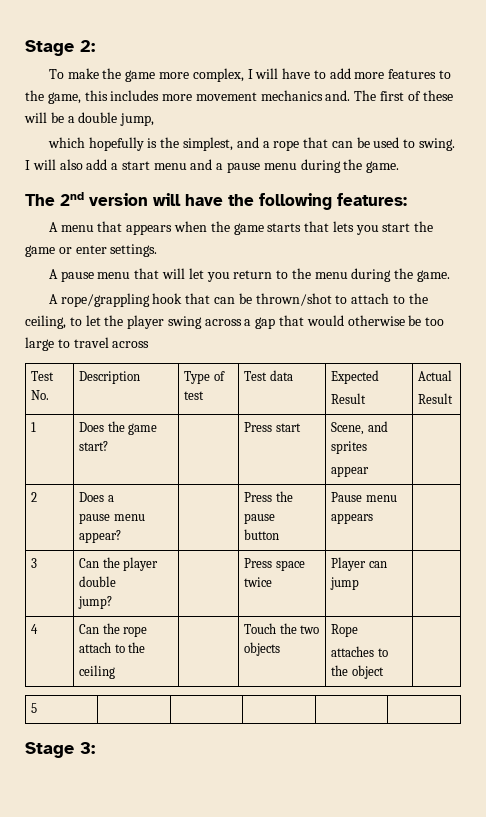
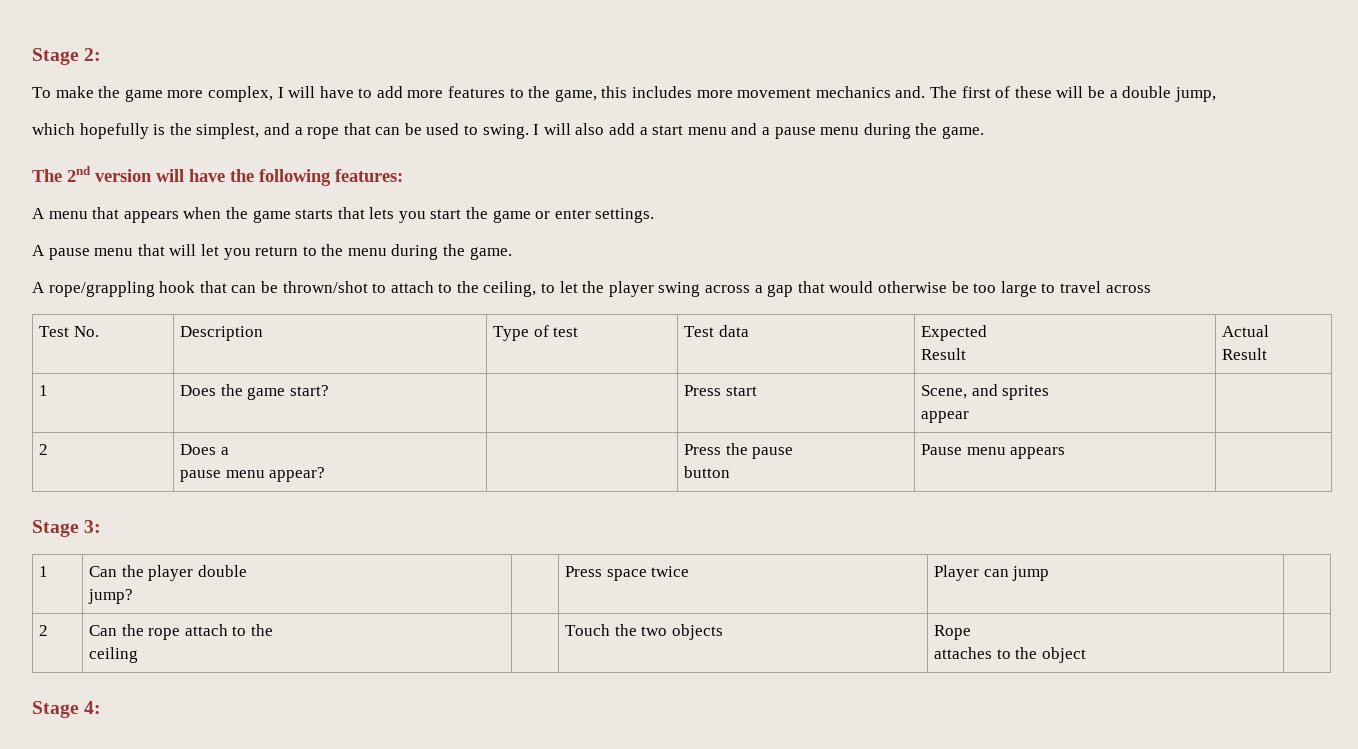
- 3 | Can the player double
+ Stage 3:
+ 1 | Can the player double
- 4 | Can the rope attach to the
+ 2 | Can the rope attach to the
- 5 | | | | |
- Stage 3:
+ Stage 4:

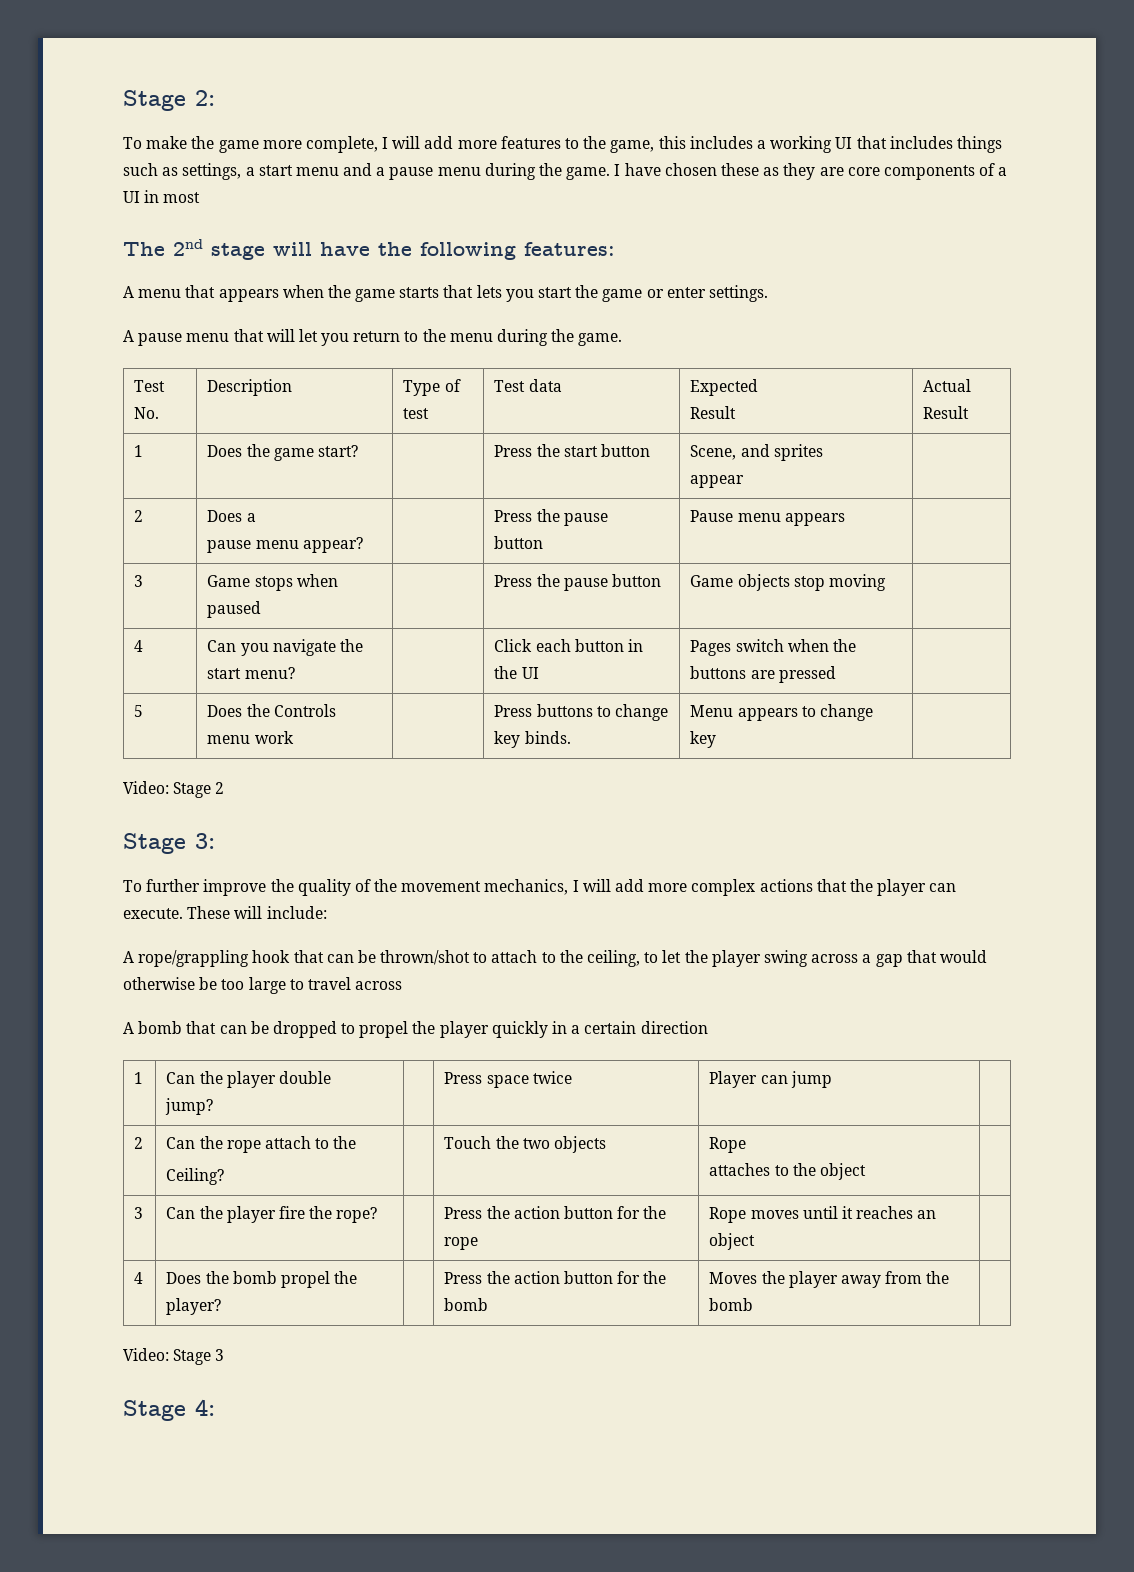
- To make the game more complex, I will have to add more features to the game, this includes more movement mechanics and. The first of these will be a double jump,
- which hopefully is the simplest, and a rope that can be used to swing. I will also add a start menu and a pause menu during the game.
+ To make the game more complete, I will add more features to the game, this includes a working UI that includes things such as settings, a start menu and a pause menu during the game. I have chosen these as they are core components of a UI in most
- The 2nd version will have the following features:
+ The 2nd stage will have the following features:
+ Test No. | Description | Type of test | Test data | Expected
+ Result | Actual Result
+ 1 | Does the game start? | | Press the start button | Scene, and sprites
+ appear |
+ 2 | Does a
+ pause menu appear? | | Press the pause
+ button | Pause menu appears |
+ 3 | Game stops when paused | | Press the pause button | Game objects stop moving |
+ 4 | Can you navigate the start menu? | | Click each button in the UI | Pages switch when the buttons are pressed |
+ 5 | Does the Controls menu work | | Press buttons to change key binds. | Menu appears to change key |
+ Video: Stage 2
+ Stage 3:
+ To further improve the quality of the movement mechanics, I will add more complex actions that the player can execute. These will include:
- Test No. | Description | Type of test | Test data | Expected
- Result | Actual
- Result
- 1 | Does the game start? | | Press start | Scene, and sprites
- appear |
- 2 | Does a
- pause menu appear? | | Press the pause
- button | Pause menu appears |
- Stage 3:
+ A bomb that can be dropped to propel the player quickly in a certain direction
  2 | Can the rope attach to the
- ceiling | | Touch the two objects | Rope
+ Ceiling? | | Touch the two objects | Rope
+ 3 | Can the player fire the rope? | | Press the action button for the rope | Rope moves until it reaches an object |
+ 4 | Does the bomb propel the player? | | Press the action button for the bomb | Moves the player away from the bomb |
+ Video: Stage 3

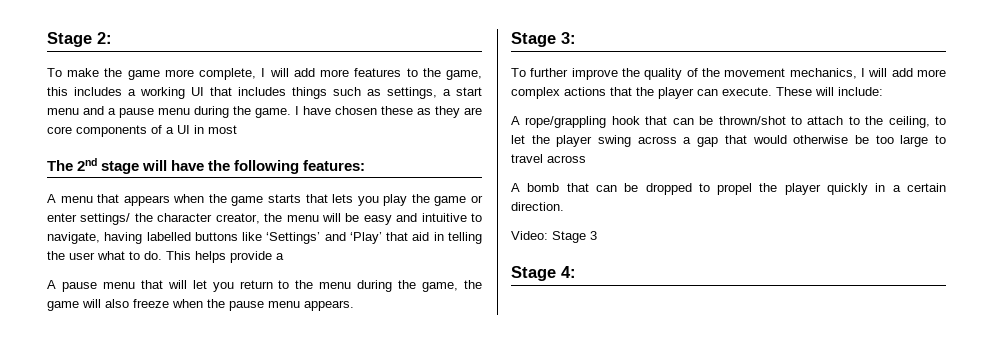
- A menu that appears when the game starts that lets you start the game or enter settings.
+ A menu that appears when the game starts that lets you play the game or enter settings/ the character creator, the menu will be easy and intuitive to navigate, having labelled buttons like ‘Settings’ and ‘Play’ that aid in telling the user what to do. This helps provide a
- A pause menu that will let you return to the menu during the game.
- Test No. | Description | Type of test | Test data | Expected
- Result | Actual Result
- 1 | Does the game start? | | Press the start button | Scene, and sprites
- appear |
- 2 | Does a
- pause menu appear? | | Press the pause
- button | Pause menu appears |
- 3 | Game stops when paused | | Press the pause button | Game objects stop moving |
- 4 | Can you navigate the start menu? | | Click each button in the UI | Pages switch when the buttons are pressed |
- 5 | Does the Controls menu work | | Press buttons to change key binds. | Menu appears to change key |
- Video: Stage 2
+ A pause menu that will let you return to the menu during the game, the game will also freeze when the pause menu appears.
- A bomb that can be dropped to propel the player quickly in a certain direction
- 1 | Can the player double
- jump? | | Press space twice | Player can jump |
- 2 | Can the rope attach to the
- Ceiling? | | Touch the two objects | Rope
- attaches to the object |
- 3 | Can the player fire the rope? | | Press the action button for the rope | Rope moves until it reaches an object |
- 4 | Does the bomb propel the player? | | Press the action button for the bomb | Moves the player away from the bomb |
+ A bomb that can be dropped to propel the player quickly in a certain direction.

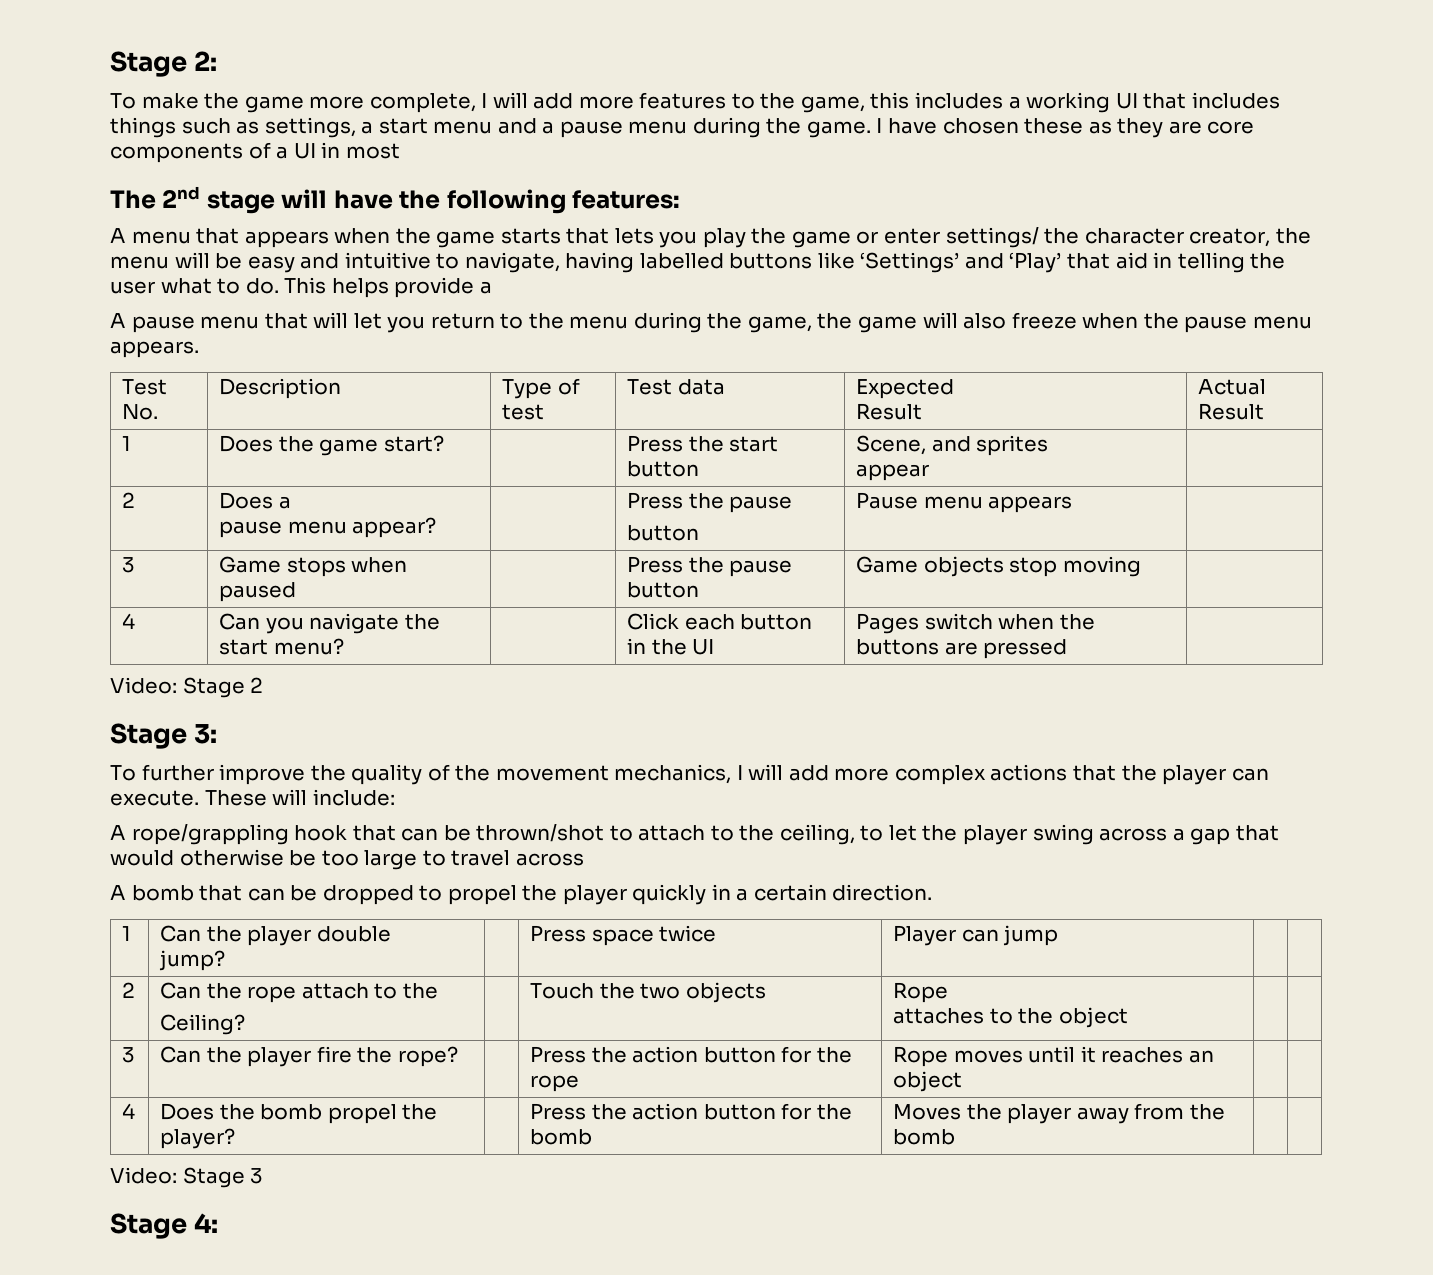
+ Test No. | Description | Type of test | Test data | Expected
+ Result | Actual Result
+ 1 | Does the game start? | | Press the start button | Scene, and sprites
+ appear |
+ 2 | Does a
+ pause menu appear? | | Press the pause
+ button | Pause menu appears |
+ 3 | Game stops when paused | | Press the pause button | Game objects stop moving |
+ 4 | Can you navigate the start menu? | | Click each button in the UI | Pages switch when the buttons are pressed |
+ Video: Stage 2
+ 1 | Can the player double
+ jump? | | Press space twice | Player can jump | |
+ 2 | Can the rope attach to the
+ Ceiling? | | Touch the two objects | Rope
+ attaches to the object | |
+ 3 | Can the player fire the rope? | | Press the action button for the rope | Rope moves until it reaches an object | |
+ 4 | Does the bomb propel the player? | | Press the action button for the bomb | Moves the player away from the bomb | |

